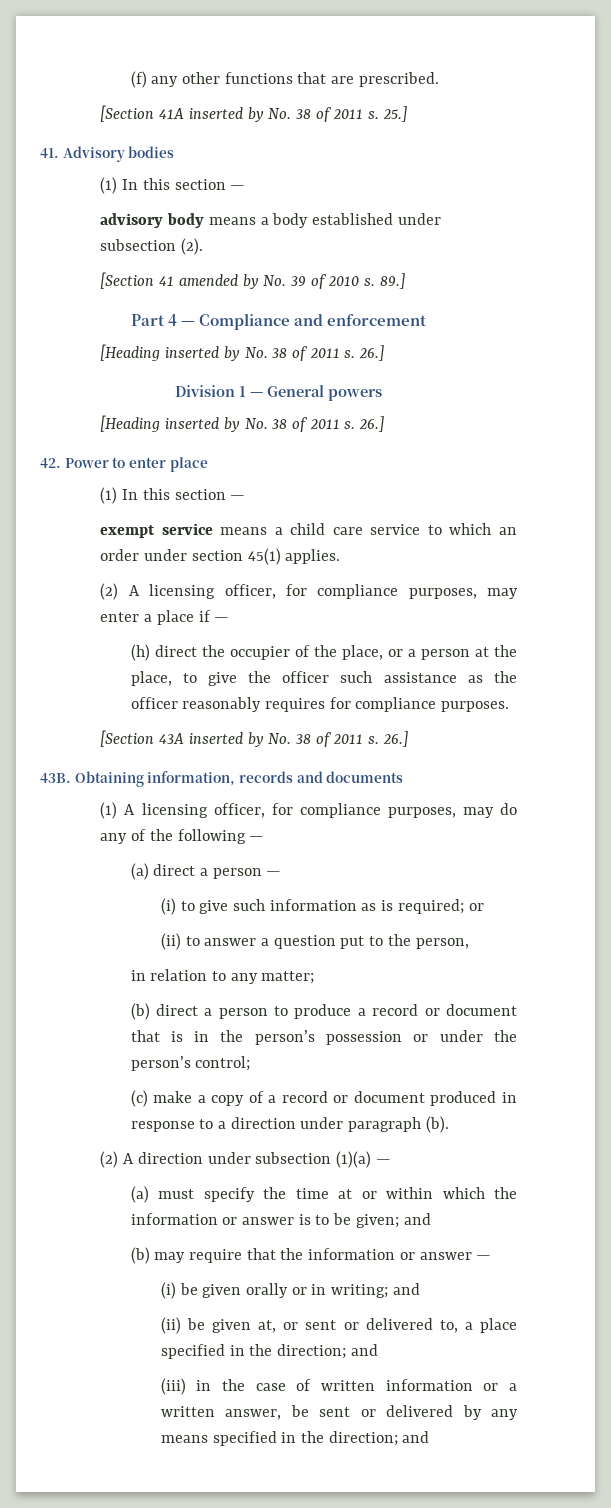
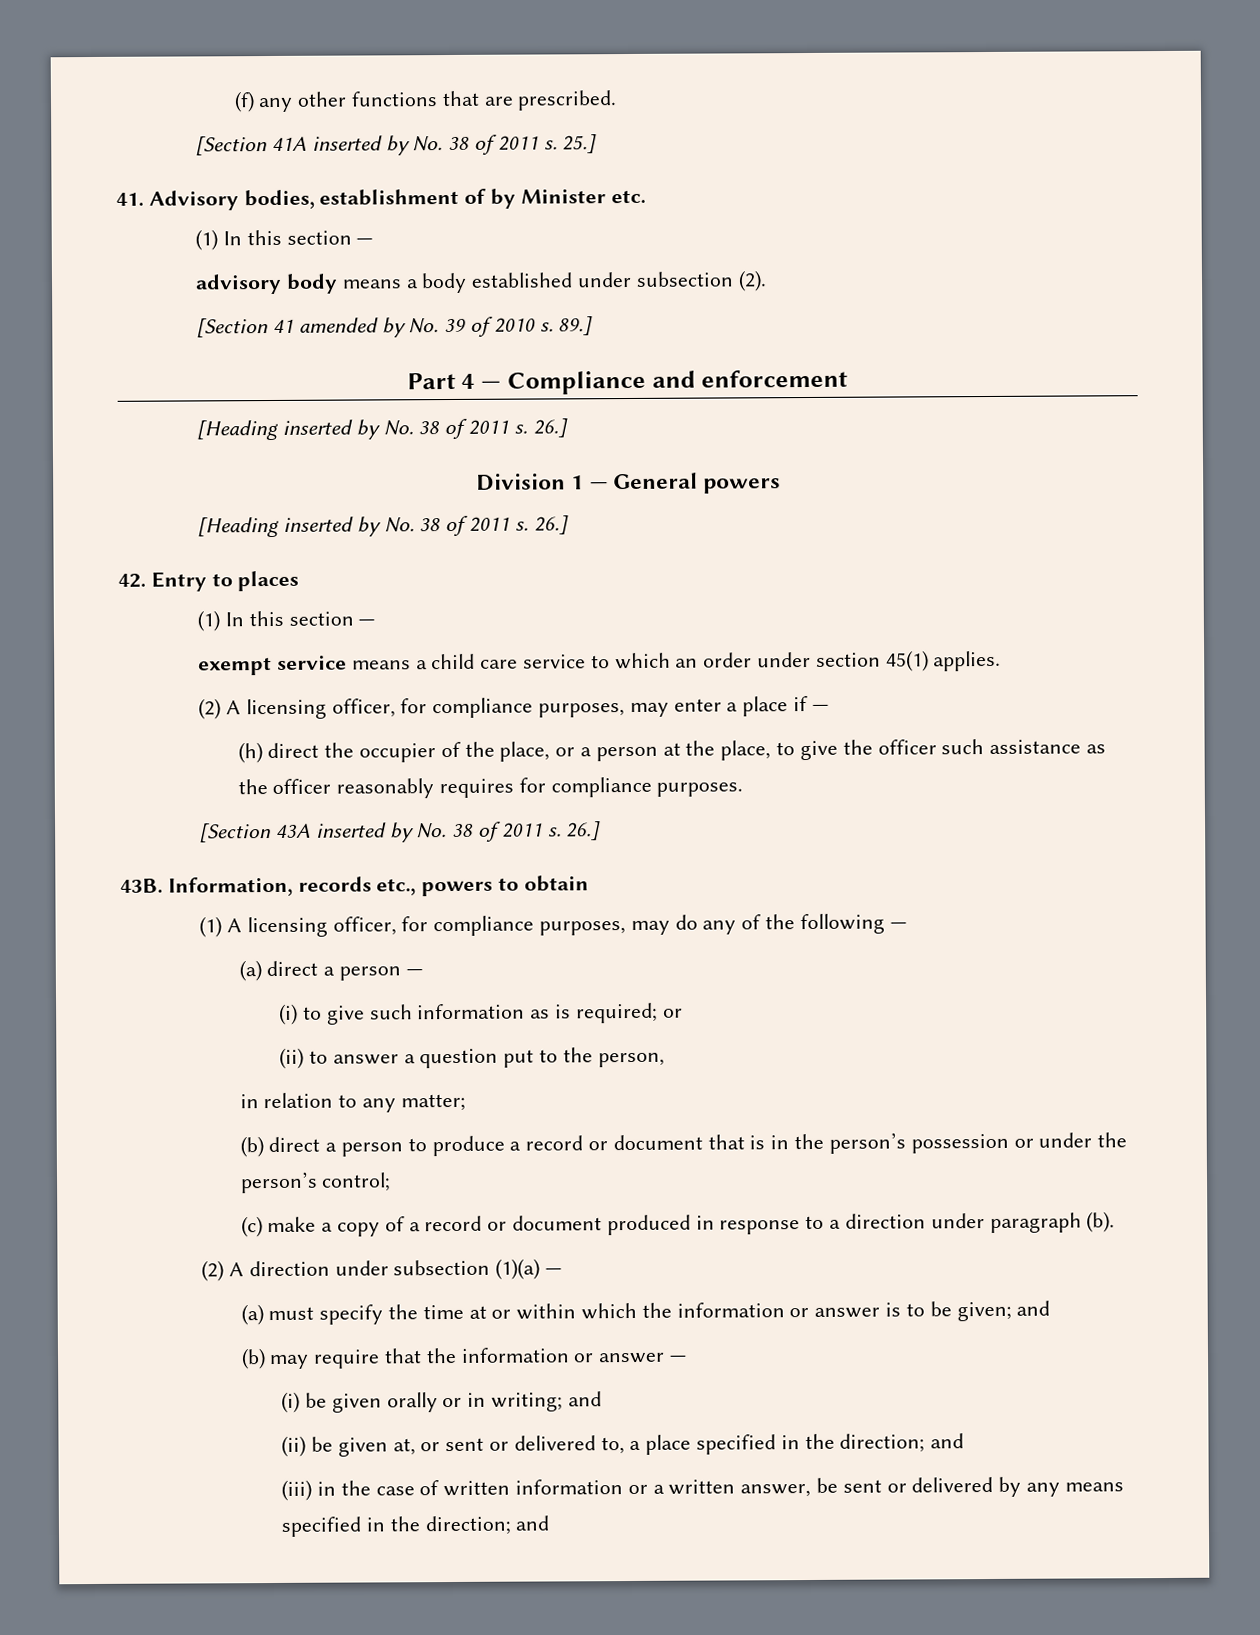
- 41. Advisory bodies
+ 41. Advisory bodies, establishment of by Minister etc.
- 42. Power to enter place
+ 42. Entry to places
- Obtaining information, records and documents
+ Information, records etc., powers to obtain

